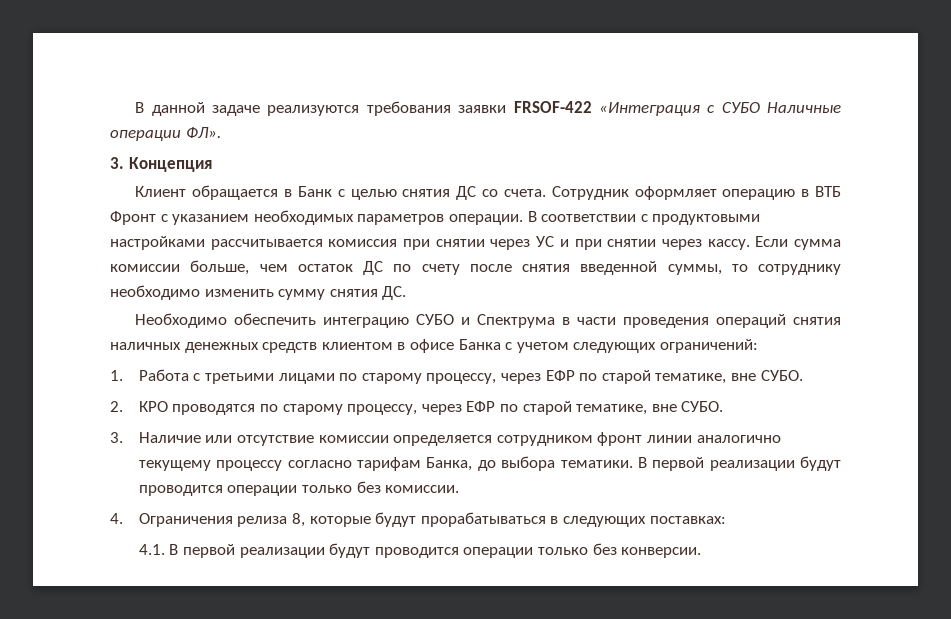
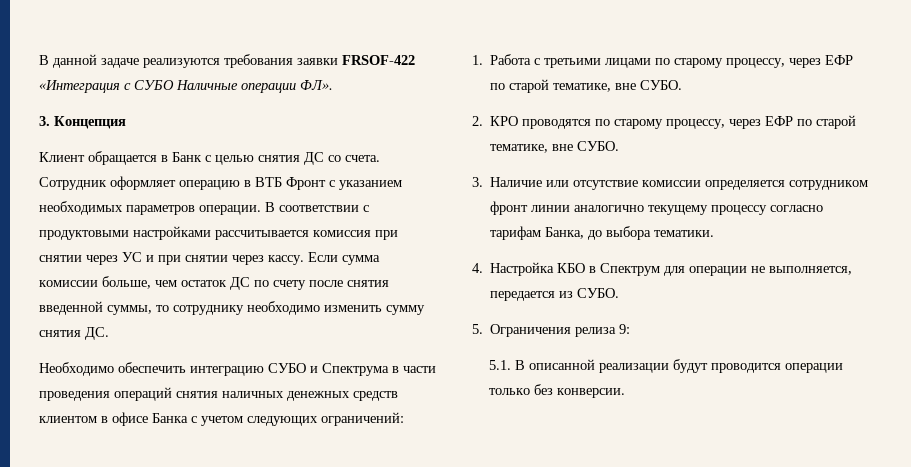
- 3. Наличие или отсутствие комиссии определяется сотрудником фронт линии аналогично текущему процессу согласно тарифам Банка, до выбора тематики. В первой реализации будут проводится операции только без комиссии.
- 4. Ограничения релиза 8, которые будут прорабатываться в следующих поставках:
- 4.1. В первой реализации будут проводится операции только без конверсии.
+ 3. Наличие или отсутствие комиссии определяется сотрудником фронт линии аналогично текущему процессу согласно тарифам Банка, до выбора тематики.
+ 4. Настройка КБО в Спектрум для операции не выполняется, передается из СУБО.
+ 5. Ограничения релиза 9:
+ 5.1. В описанной реализации будут проводится операции только без конверсии.

